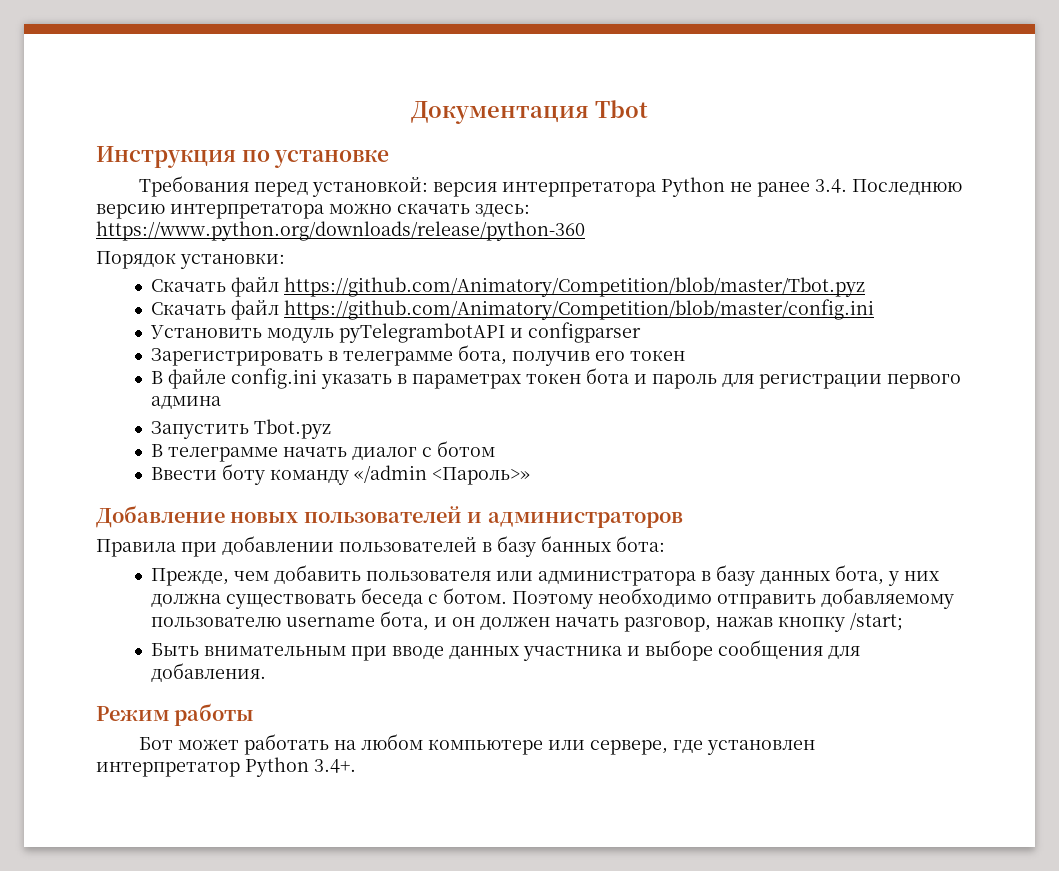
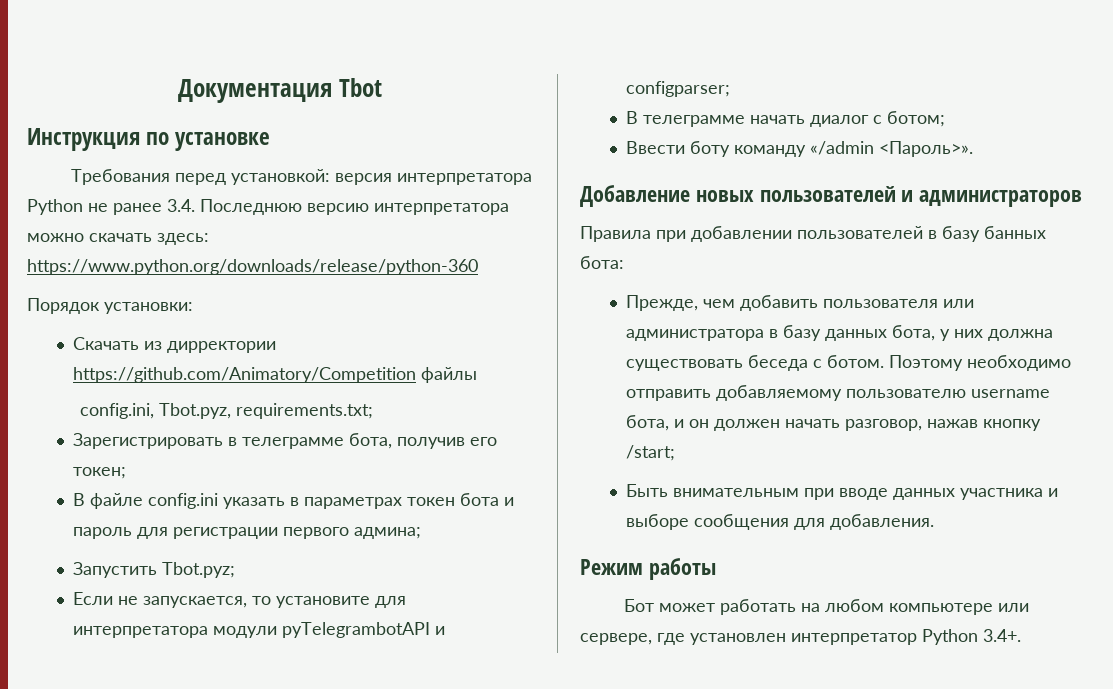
- Скачать файл https://github.com/Animatory/Competition/blob/master/Tbot.pyz
- Скачать файл https://github.com/Animatory/Competition/blob/master/config.ini
- Установить модуль pyTelegrambotAPI и configparser
+ Скачать из дирректории https://github.com/Animatory/Competition файлы
+ сonfig.ini, Tbot.pyz, requirements.txt;
- Зарегистрировать в телеграмме бота, получив его токен
+ Зарегистрировать в телеграмме бота, получив его токен;
- В файле сonfig.ini указать в параметрах токен бота и пароль для регистрации первого админа
+ В файле сonfig.ini указать в параметрах токен бота и пароль для регистрации первого админа;
- Запустить Tbot.pyz
+ Запустить Tbot.pyz;
+ Если не запускается, то установите для интерпретатора модули pyTelegrambotAPI и configparser;
- В телеграмме начать диалог с ботом
+ В телеграмме начать диалог с ботом;
- Ввести боту команду «/admin <Пароль>»
+ Ввести боту команду «/admin <Пароль>».

